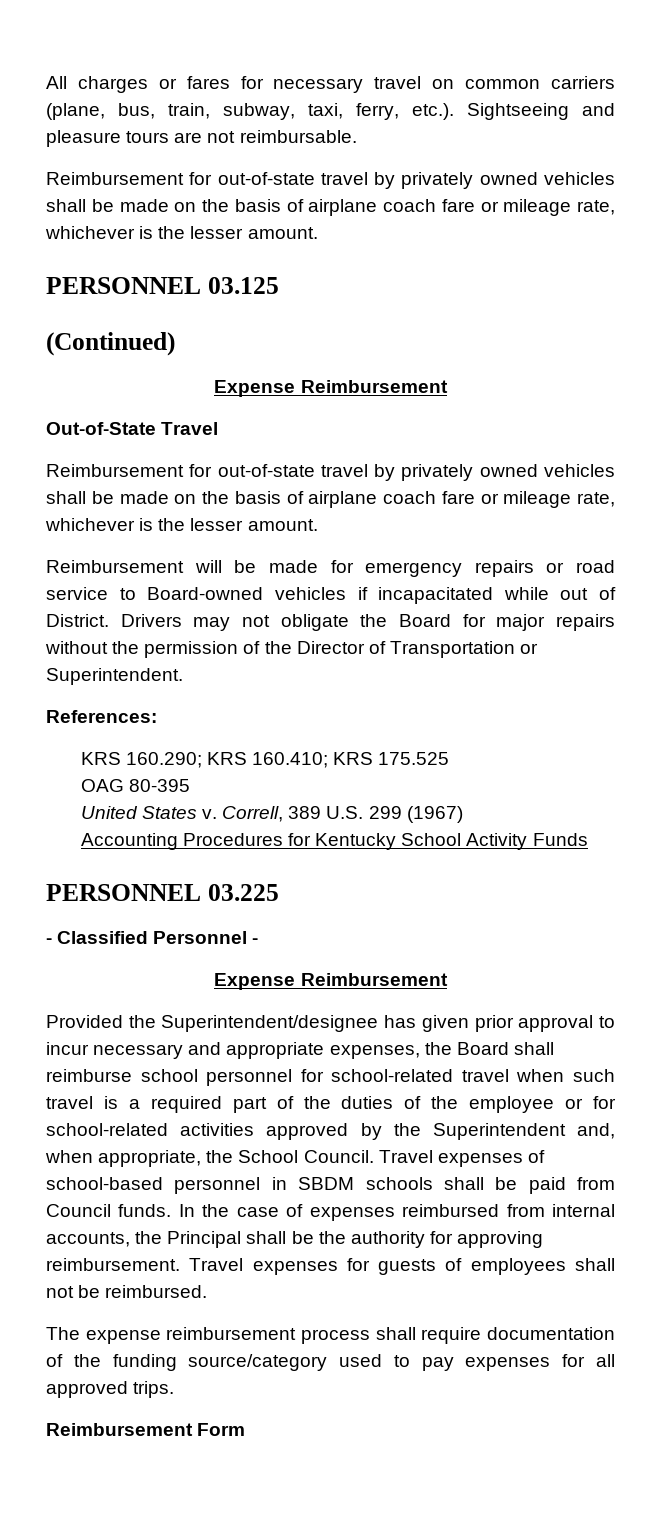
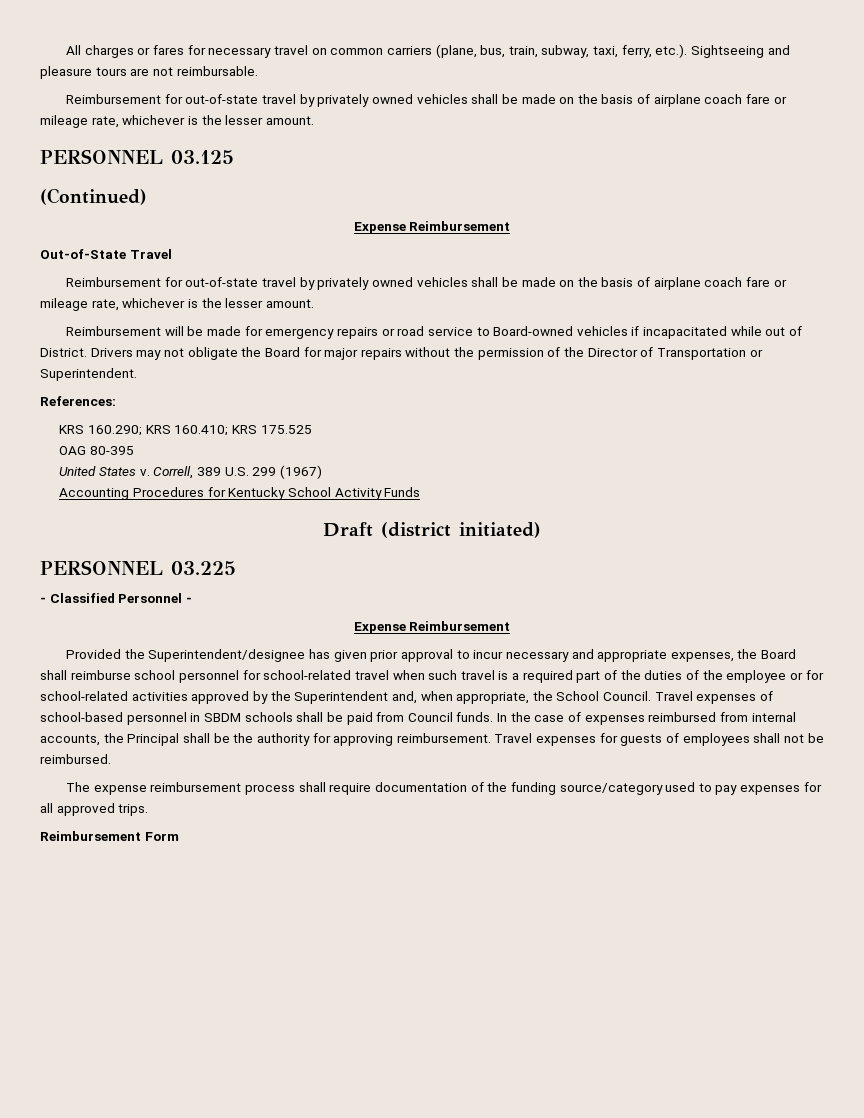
+ Draft (district initiated)

